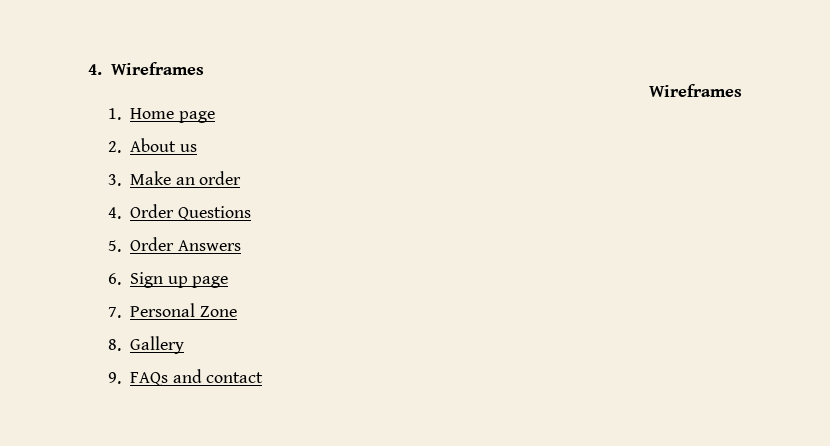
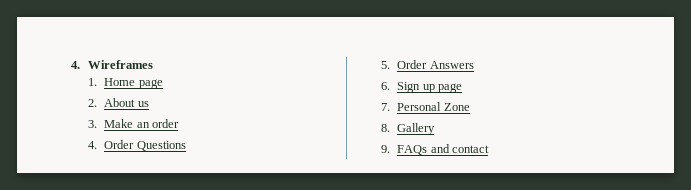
  4. Wireframes
- Wireframes

